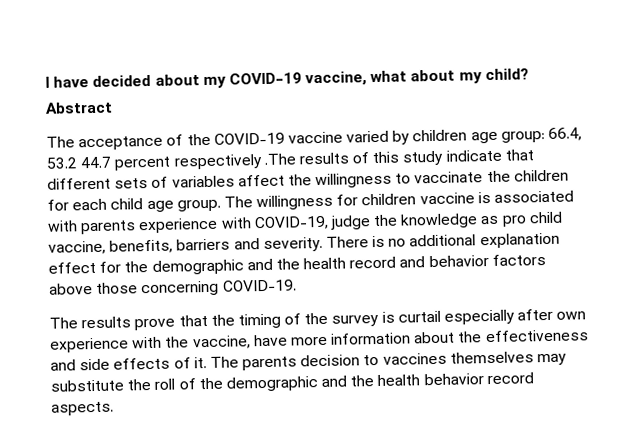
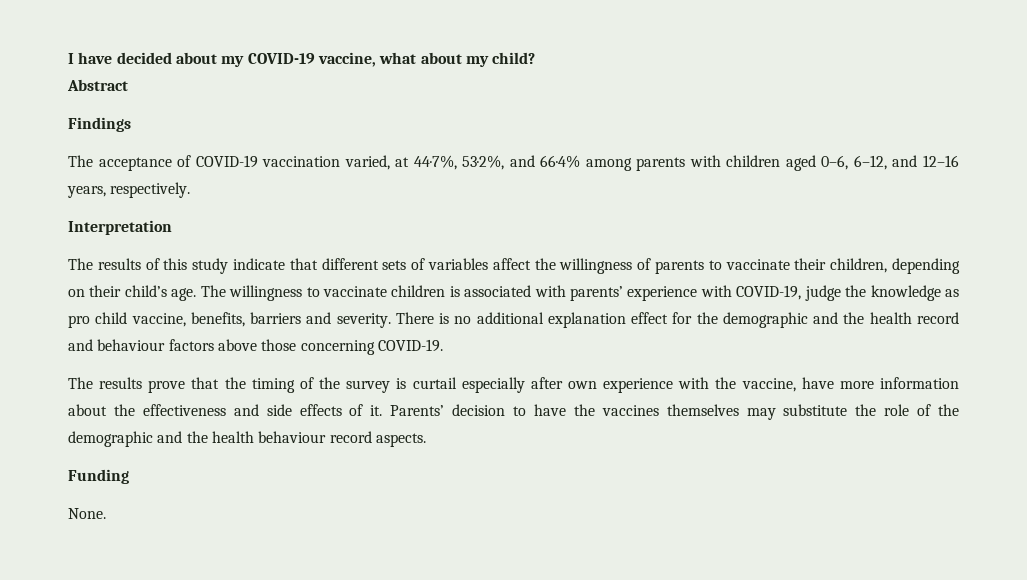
+ Findings
- The acceptance of the COVID-19 vaccine varied by children age group: 66.4, 53.2 44.7 percent respectively .The results of this study indicate that different sets of variables affect the willingness to vaccinate the children for each child age group. The willingness for children vaccine is associated with parents experience with COVID-19, judge the knowledge as pro child vaccine, benefits, barriers and severity.
+ The acceptance of COVID-19 vaccination varied, at 44·7%, 53·2%, and 66·4% among parents with children aged 0–6, 6–12, and 12–16 years, respectively.
+ Interpretation
+ The results of this study indicate that different sets of variables affect the willingness of parents to vaccinate their children, depending on their child’s age. The willingness to vaccinate children is associated with parents’ experience with COVID-19, judge the knowledge as pro child vaccine, benefits, barriers and severity.
- There is no additional explanation effect for the demographic and the health record and behavior factors above those concerning COVID-19.
+ There is no additional explanation effect for the demographic and the health record and behaviour factors above those concerning COVID-19.
- The parents decision to vaccines themselves may substitute the roll of the demographic and the health behavior record aspects.
+ Parents’ decision to have the vaccines themselves may substitute the role of the demographic and the health behaviour record aspects.
+ Funding
+ None.

